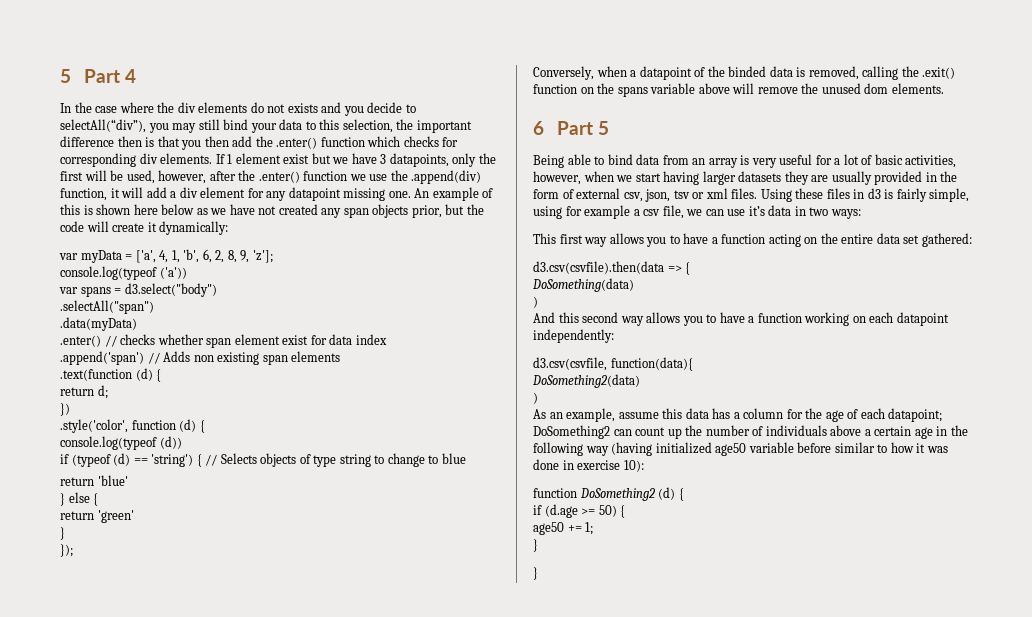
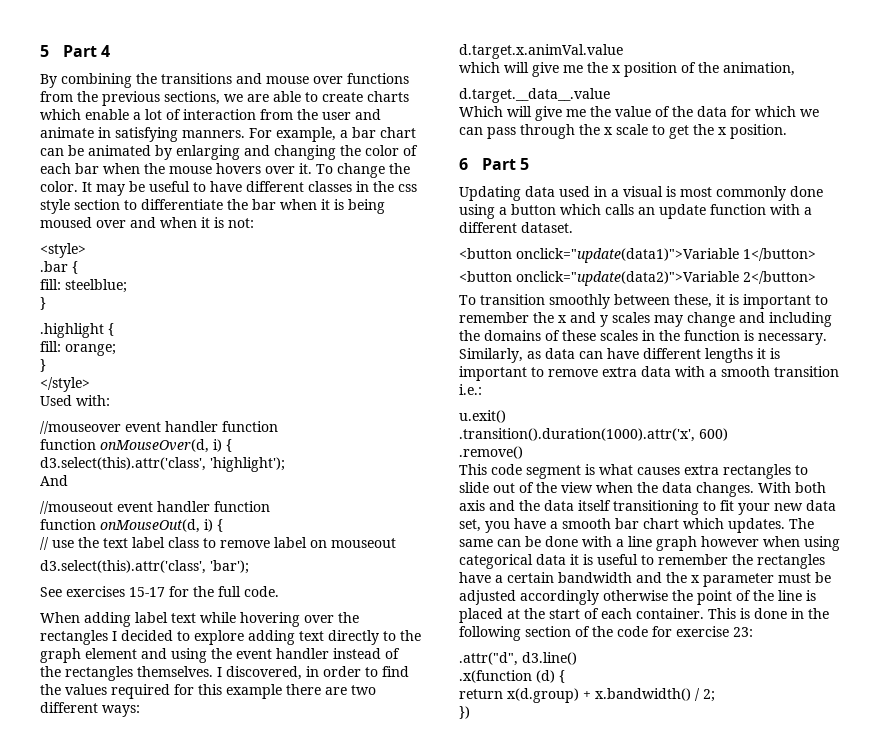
- In the case where the div elements do not exists and you decide to selectAll(“div”), you may still bind your data to this selection, the important difference then is that you then add the .enter() function which checks for corresponding div elements. If 1 element exist but we have 3 datapoints, only the first will be used, however, after the .enter() function we use the .append(div) function, it will add a div element for any datapoint missing one. An example of this is shown here below as we have not created any span objects prior, but the code will create it dynamically:
- var myData = ['a', 4, 1, 'b', 6, 2, 8, 9, 'z'];
- console.log(typeof ('a'))
- var spans = d3.select("body")
- .selectAll("span")
- .data(myData)
- .enter() // checks whether span element exist for data index
- .append('span') // Adds non existing span elements
- .text(function (d) {
- return d;
+ By combining the transitions and mouse over functions from the previous sections, we are able to create charts which enable a lot of interaction from the user and animate in satisfying manners. For example, a bar chart can be animated by enlarging and changing the color of each bar when the mouse hovers over it. To change the color. It may be useful to have different classes in the css style section to differentiate the bar when it is being moused over and when it is not:
+ <style>
+ .bar {
+ fill: steelblue;
+ }
+ .highlight {
+ fill: orange;
+ }
+ </style>
+ Used with:
+ //mouseover event handler function
+ function onMouseOver(d, i) {
+ d3.select(this).attr('class', 'highlight');
+ And
+ //mouseout event handler function
+ function onMouseOut(d, i) {
+ // use the text label class to remove label on mouseout
+ d3.select(this).attr('class', 'bar');
+ See exercises 15-17 for the full code.
+ When adding label text while hovering over the rectangles I decided to explore adding text directly to the graph element and using the event handler instead of the rectangles themselves. I discovered, in order to find the values required for this example there are two different ways:
+ d.target.x.animVal.value
+ which will give me the x position of the animation,
+ d.target.__data__.value
+ Which will give me the value of the data for which we can pass through the x scale to get the x position.
+ 6 Part 5
+ Updating data used in a visual is most commonly done using a button which calls an update function with a different dataset.
+ <button onclick="update(data1)">Variable 1</button>
+ <button onclick="update(data2)">Variable 2</button>
+ To transition smoothly between these, it is important to remember the x and y scales may change and including the domains of these scales in the function is necessary. Similarly, as data can have different lengths it is important to remove extra data with a smooth transition i.e.:
+ u.exit()
+ .transition().duration(1000).attr('x', 600)
+ .remove()
+ This code segment is what causes extra rectangles to slide out of the view when the data changes. With both axis and the data itself transitioning to fit your new data set, you have a smooth bar chart which updates. The same can be done with a line graph however when using categorical data it is useful to remember the rectangles have a certain bandwidth and the x parameter must be adjusted accordingly otherwise the point of the line is placed at the start of each container. This is done in the following section of the code for exercise 23:
+ .attr("d", d3.line()
+ .x(function (d) {
+ return x(d.group) + x.bandwidth() / 2;
  })
- .style('color', function (d) {
- console.log(typeof (d))
- if (typeof (d) == 'string') { // Selects objects of type string to change to blue
- return 'blue'
- } else {
- return 'green'
- }
- });
- Conversely, when a datapoint of the binded data is removed, calling the .exit() function on the spans variable above will remove the unused dom elements.
- 6 Part 5
- Being able to bind data from an array is very useful for a lot of basic activities, however, when we start having larger datasets they are usually provided in the form of external csv, json, tsv or xml files. Using these files in d3 is fairly simple, using for example a csv file, we can use it’s data in two ways:
- This first way allows you to have a function acting on the entire data set gathered:
- d3.csv(csvfile).then(data => {
- DoSomething(data)
- )
- And this second way allows you to have a function working on each datapoint independently:
- d3.csv(csvfile, function(data){
- DoSomething2(data)
- )
- As an example, assume this data has a column for the age of each datapoint; DoSomething2 can count up the number of individuals above a certain age in the following way (having initialized age50 variable before similar to how it was done in exercise 10):
- function DoSomething2 (d) {
- if (d.age >= 50) {
- age50 += 1;
- }
- }

